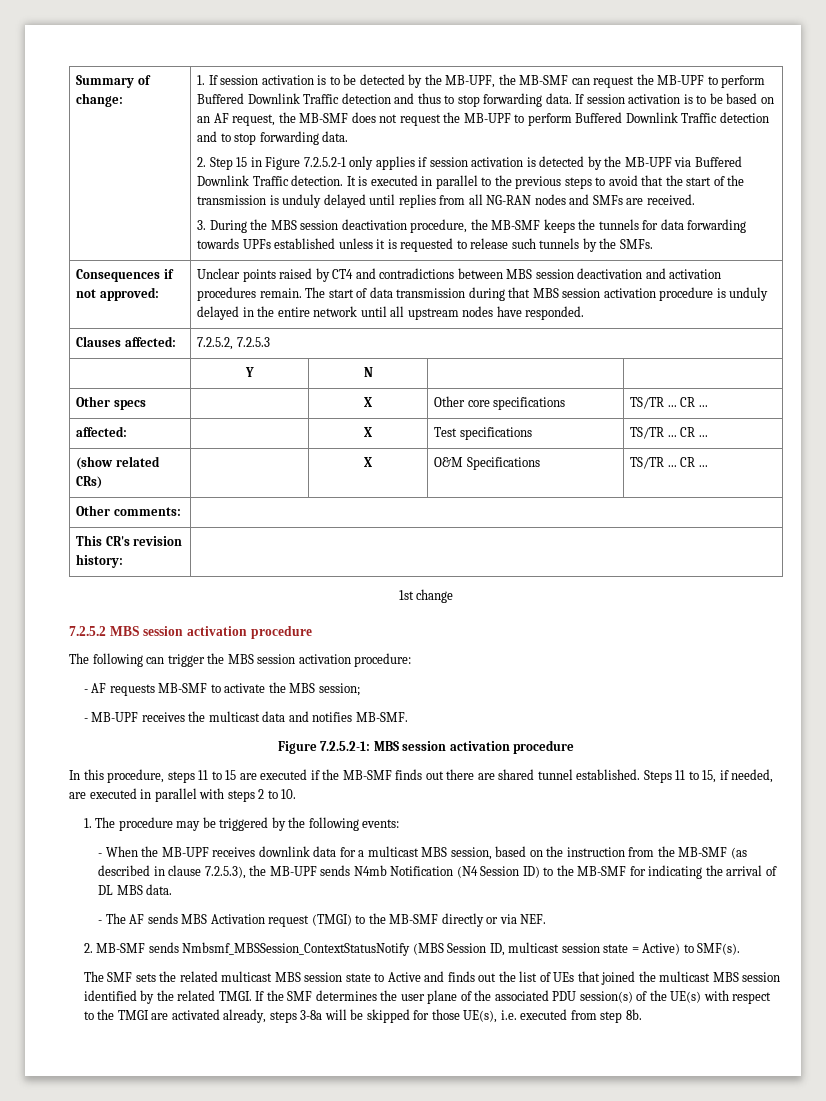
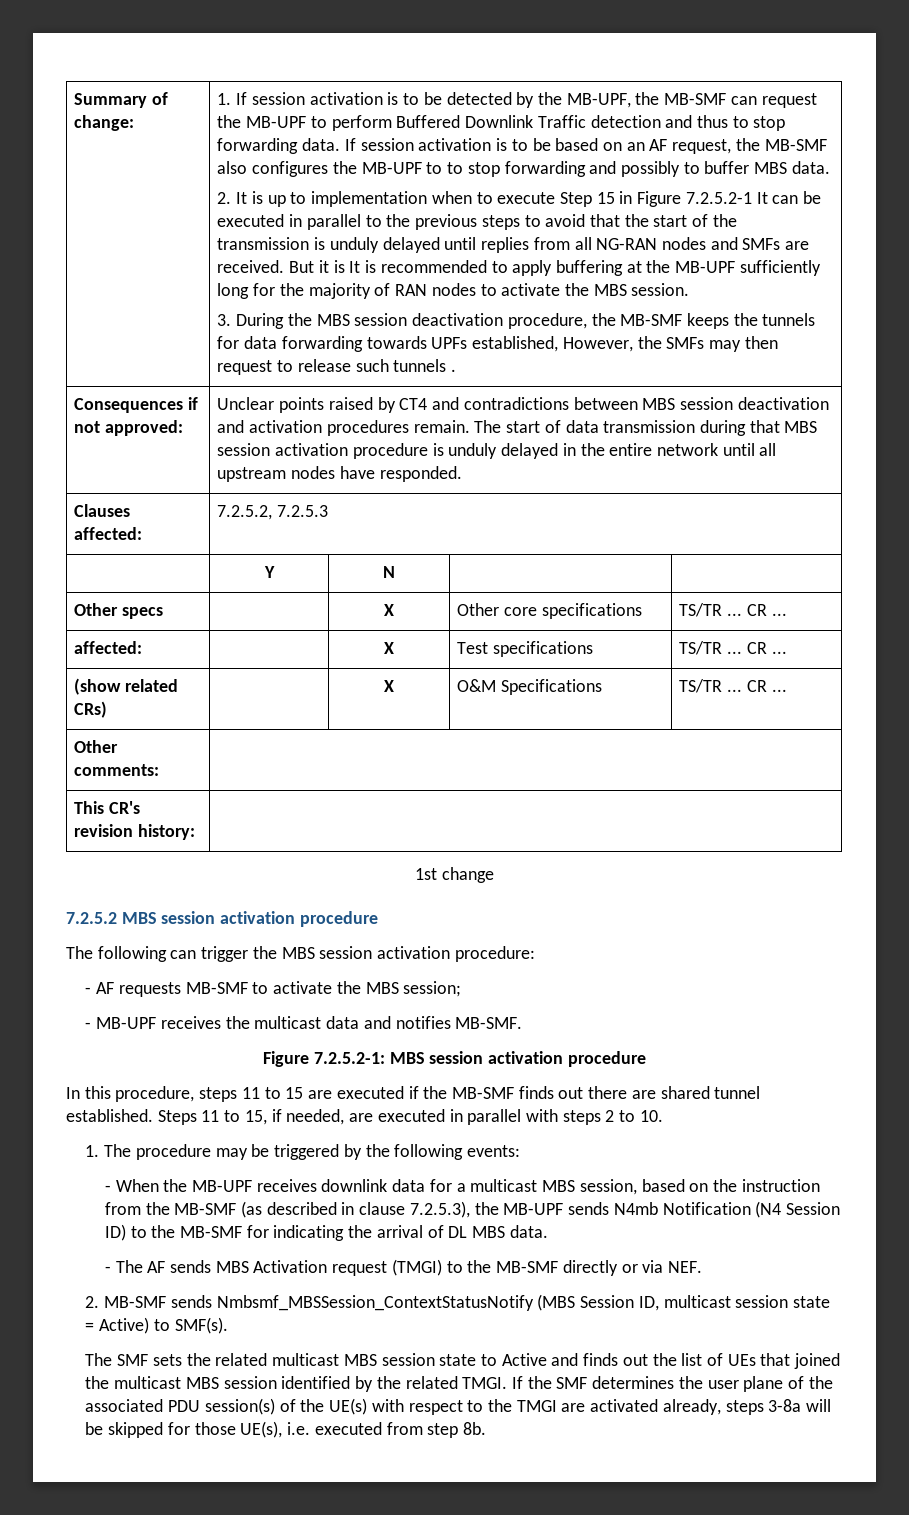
- If session activation is to be based on an AF request, the MB-SMF does not request the MB-UPF to perform Buffered Downlink Traffic detection and to stop forwarding data.
- 2. Step 15 in Figure 7.2.5.2-1 only applies if session activation is detected by the MB-UPF via Buffered Downlink Traffic detection. It is executed in parallel to the previous steps to avoid that the start of the transmission is unduly delayed until replies from all NG-RAN nodes and SMFs are received.
+ If session activation is to be based on an AF request, the MB-SMF also configures the MB-UPF to to stop forwarding and possibly to buffer MBS data.
+ 2. It is up to implementation when to execute Step 15 in Figure 7.2.5.2-1 It can be executed in parallel to the previous steps to avoid that the start of the transmission is unduly delayed until replies from all NG-RAN nodes and SMFs are received. But it is It is recommended to apply buffering at the MB-UPF sufficiently long for the majority of RAN nodes to activate the MBS session.
- 3. During the MBS session deactivation procedure, the MB-SMF keeps the tunnels for data forwarding towards UPFs established unless it is requested to release such tunnels by the SMFs.
+ 3. During the MBS session deactivation procedure, the MB-SMF keeps the tunnels for data forwarding towards UPFs established, However, the SMFs may then request to release such tunnels .

